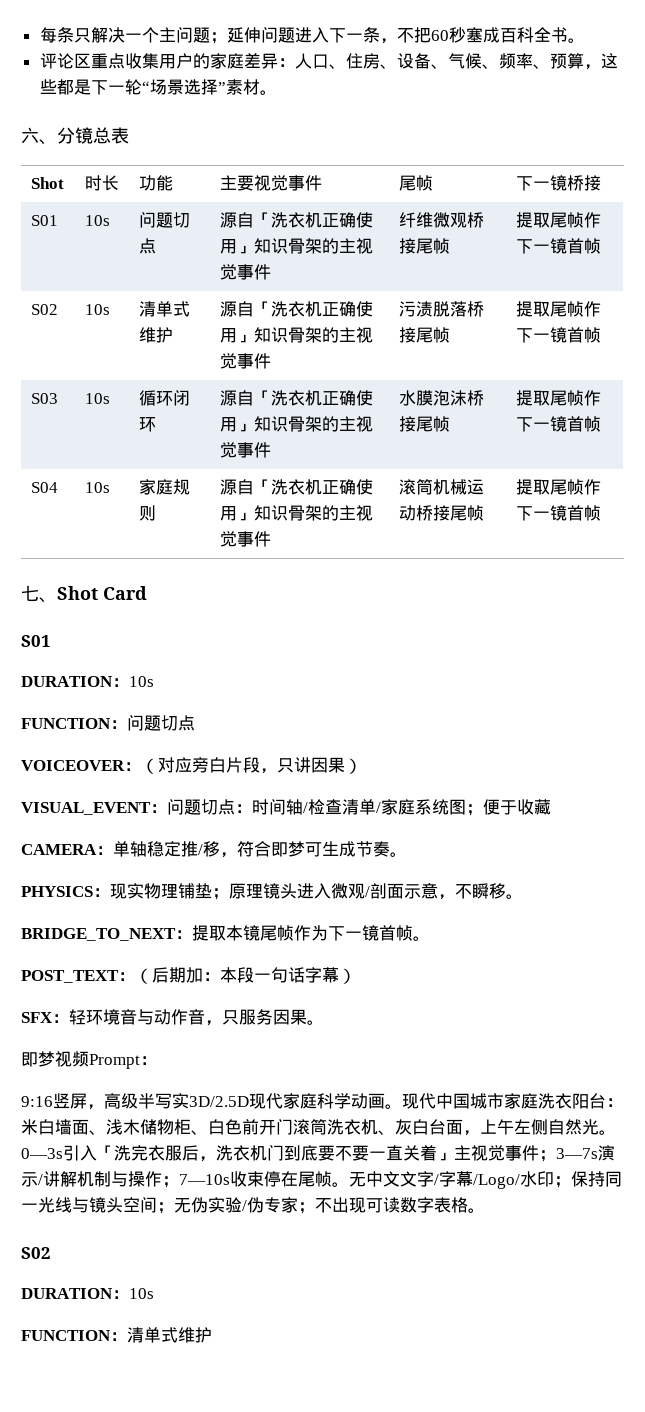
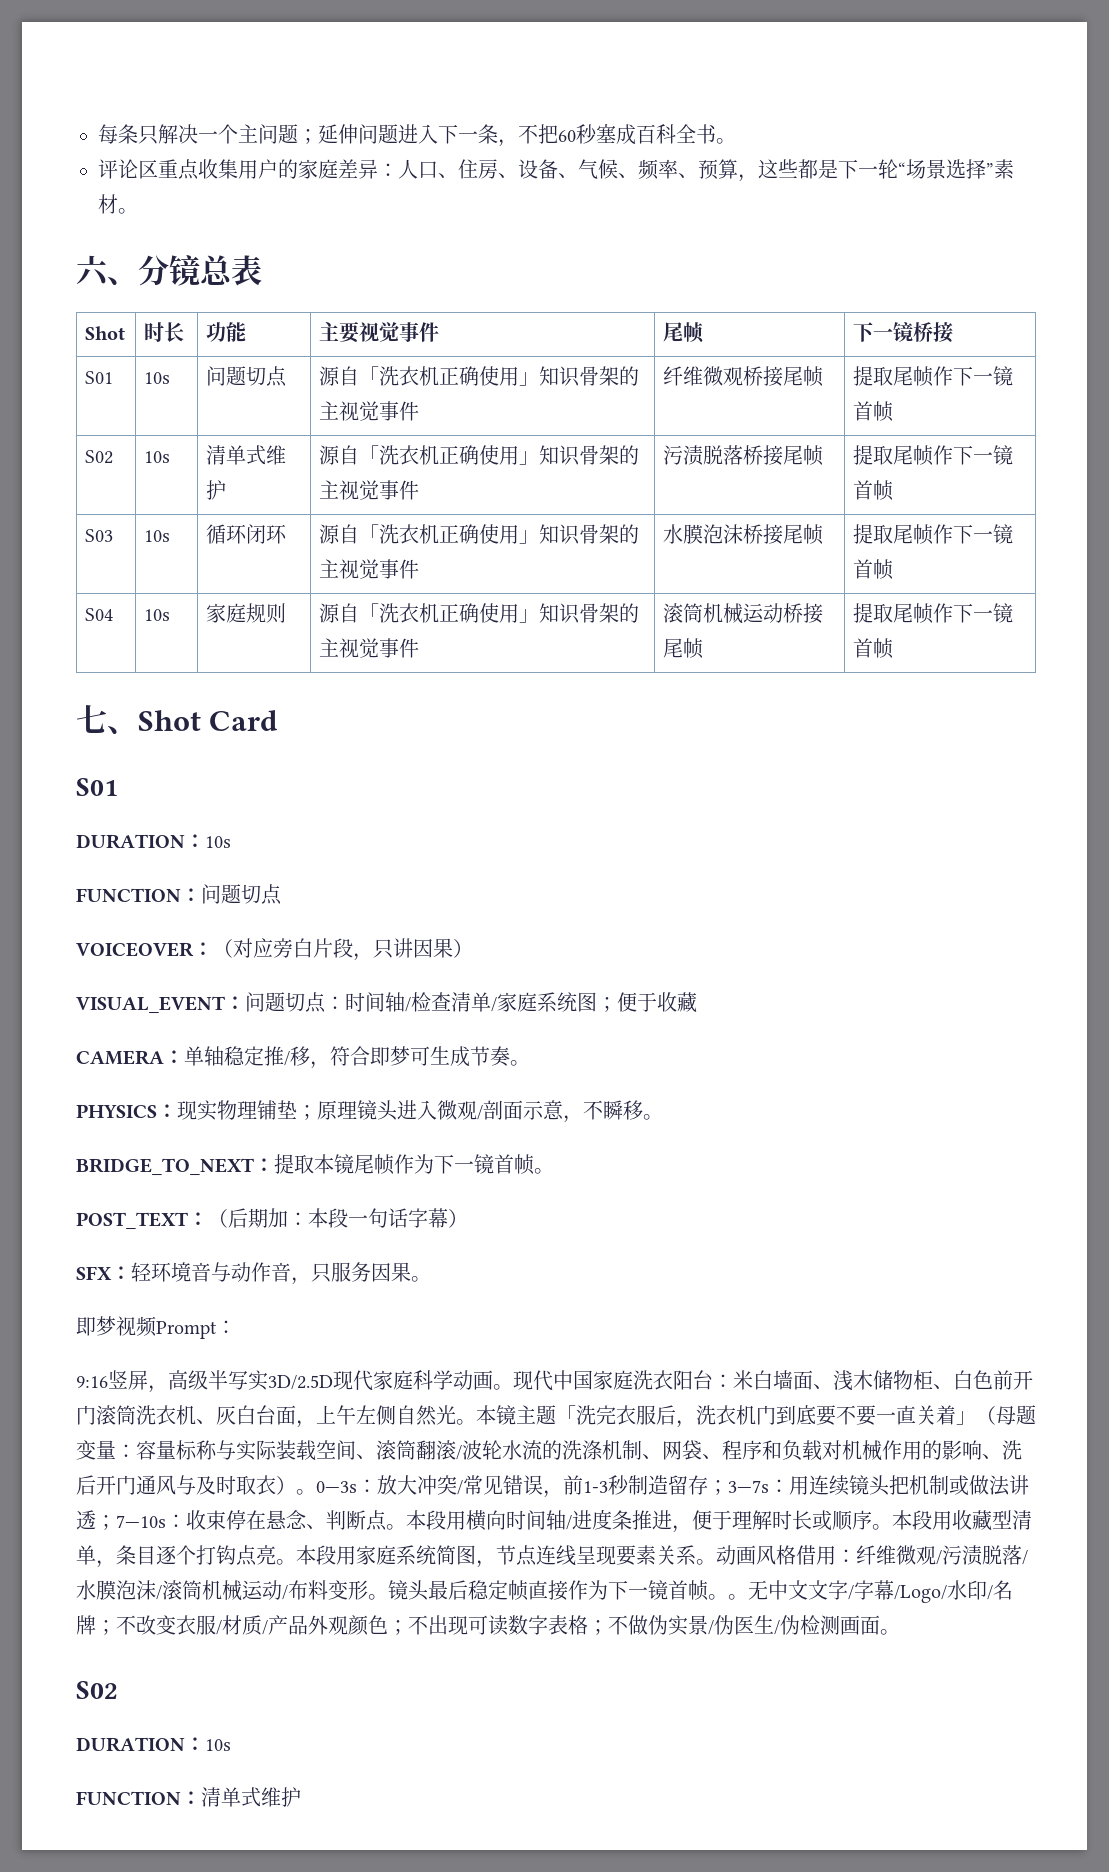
- 现代中国城市家庭洗衣阳台：米白墙面、浅木储物柜、白色前开门滚筒洗衣机、灰白台面，上午左侧自然光。
+ 现代中国家庭洗衣阳台：米白墙面、浅木储物柜、白色前开门滚筒洗衣机、灰白台面，上午左侧自然光。
- 0—3s引入「洗完衣服后，洗衣机门到底要不要一直关着」主视觉事件；3—7s演示/讲解机制与操作；7—10s收束停在尾帧。
+ 本镜主题「洗完衣服后，洗衣机门到底要不要一直关着」（母题变量：容量标称与实际装载空间、滚筒翻滚/波轮水流的洗涤机制、网袋、程序和负载对机械作用的影响、洗后开门通风与及时取衣）。0—3s：放大冲突/常见错误，前1-3秒制造留存；3—7s：用连续镜头把机制或做法讲透；7—10s：收束停在悬念、判断点。本段用横向时间轴/进度条推进，便于理解时长或顺序。本段用收藏型清单，条目逐个打钩点亮。本段用家庭系统简图，节点连线呈现要素关系。动画风格借用：纤维微观/污渍脱落/水膜泡沫/滚筒机械运动/布料变形。镜头最后稳定帧直接作为下一镜首帧。。
- 无中文文字/字幕/Logo/水印；保持同一光线与镜头空间；无伪实验/伪专家；不出现可读数字表格。
+ 无中文文字/字幕/Logo/水印/名牌；不改变衣服/材质/产品外观颜色；不出现可读数字表格；不做伪实景/伪医生/伪检测画面。

